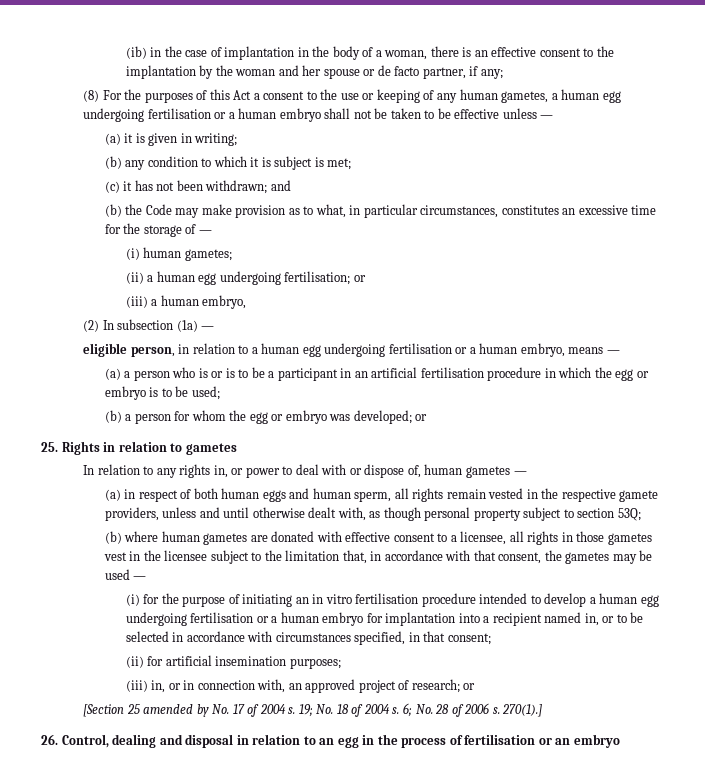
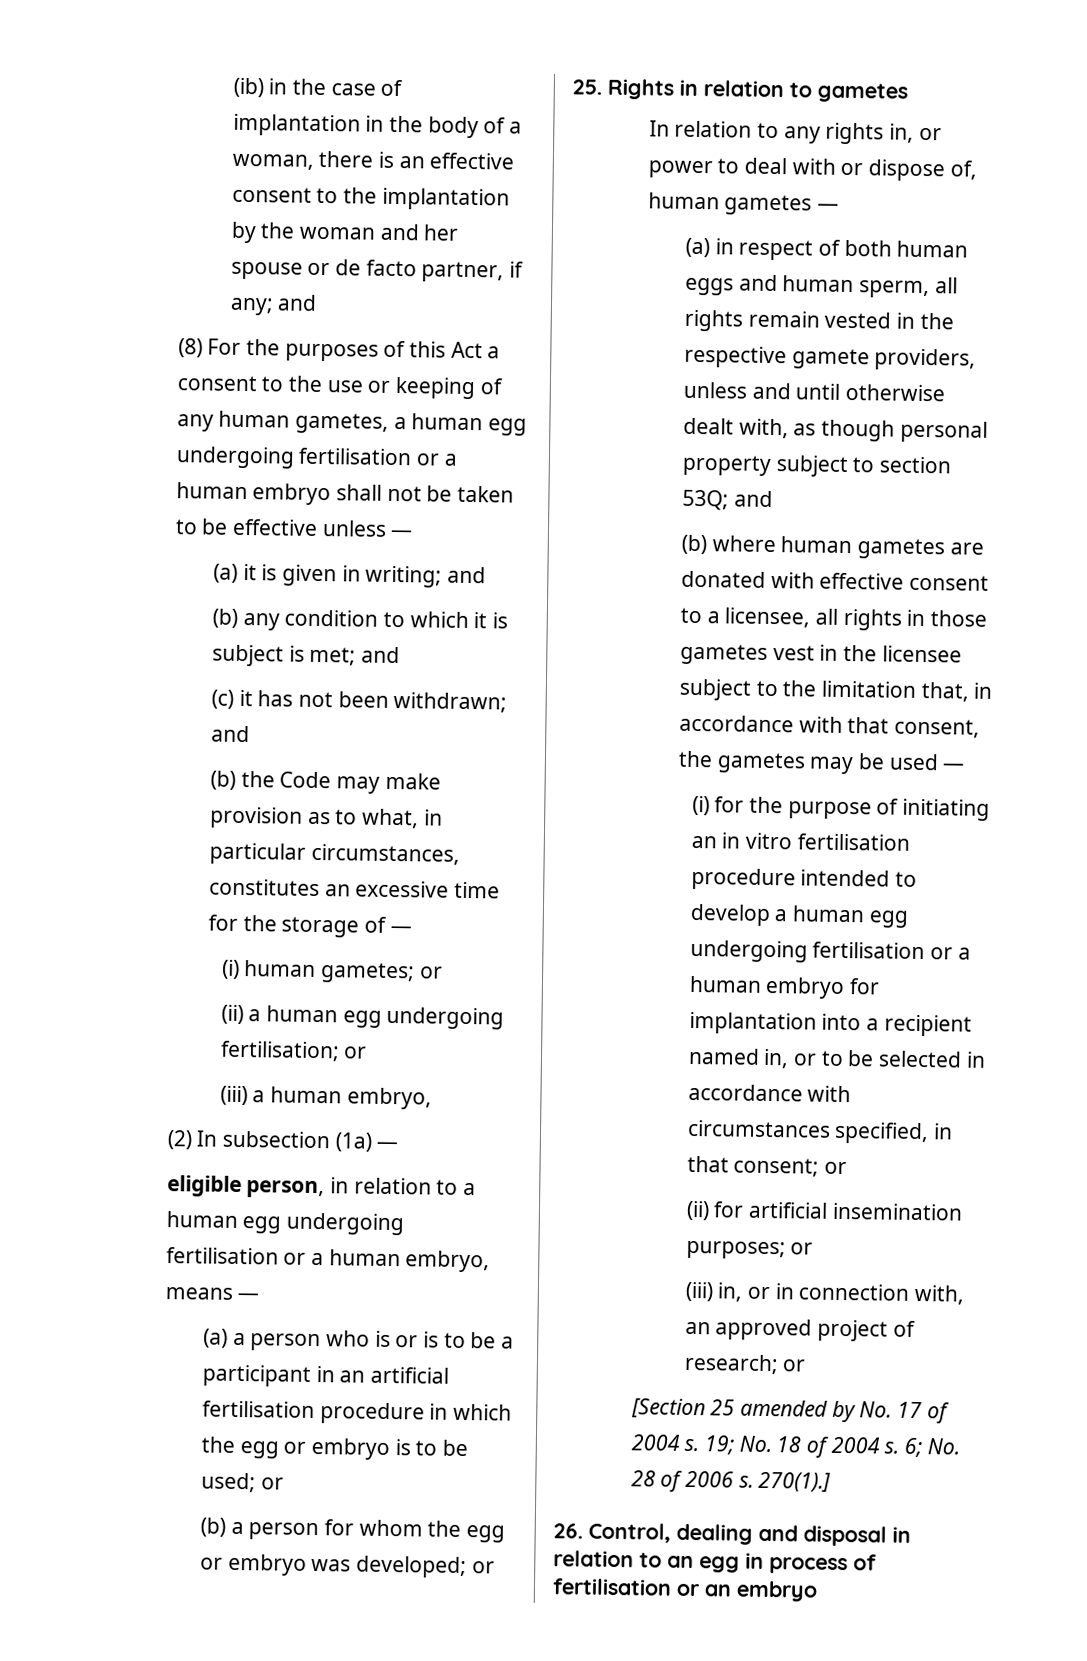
- (ib) in the case of implantation in the body of a woman, there is an effective consent to the implantation by the woman and her spouse or de facto partner, if any;
+ (ib) in the case of implantation in the body of a woman, there is an effective consent to the implantation by the woman and her spouse or de facto partner, if any; and
- (a) it is given in writing;
+ (a) it is given in writing; and
- (b) any condition to which it is subject is met;
+ (b) any condition to which it is subject is met; and
- (i) human gametes;
+ (i) human gametes; or
- (a) a person who is or is to be a participant in an artificial fertilisation procedure in which the egg or embryo is to be used;
+ (a) a person who is or is to be a participant in an artificial fertilisation procedure in which the egg or embryo is to be used; or
- (a) in respect of both human eggs and human sperm, all rights remain vested in the respective gamete providers, unless and until otherwise dealt with, as though personal property subject to section 53Q;
+ (a) in respect of both human eggs and human sperm, all rights remain vested in the respective gamete providers, unless and until otherwise dealt with, as though personal property subject to section 53Q; and
- (i) for the purpose of initiating an in vitro fertilisation procedure intended to develop a human egg undergoing fertilisation or a human embryo for implantation into a recipient named in, or to be selected in accordance with circumstances specified, in that consent;
+ (i) for the purpose of initiating an in vitro fertilisation procedure intended to develop a human egg undergoing fertilisation or a human embryo for implantation into a recipient named in, or to be selected in accordance with circumstances specified, in that consent; or
- (ii) for artificial insemination purposes;
+ (ii) for artificial insemination purposes; or
- 26. Control, dealing and disposal in relation to an egg in the process of fertilisation or an embryo
+ 26. Control, dealing and disposal in relation to an egg in process of fertilisation or an embryo

